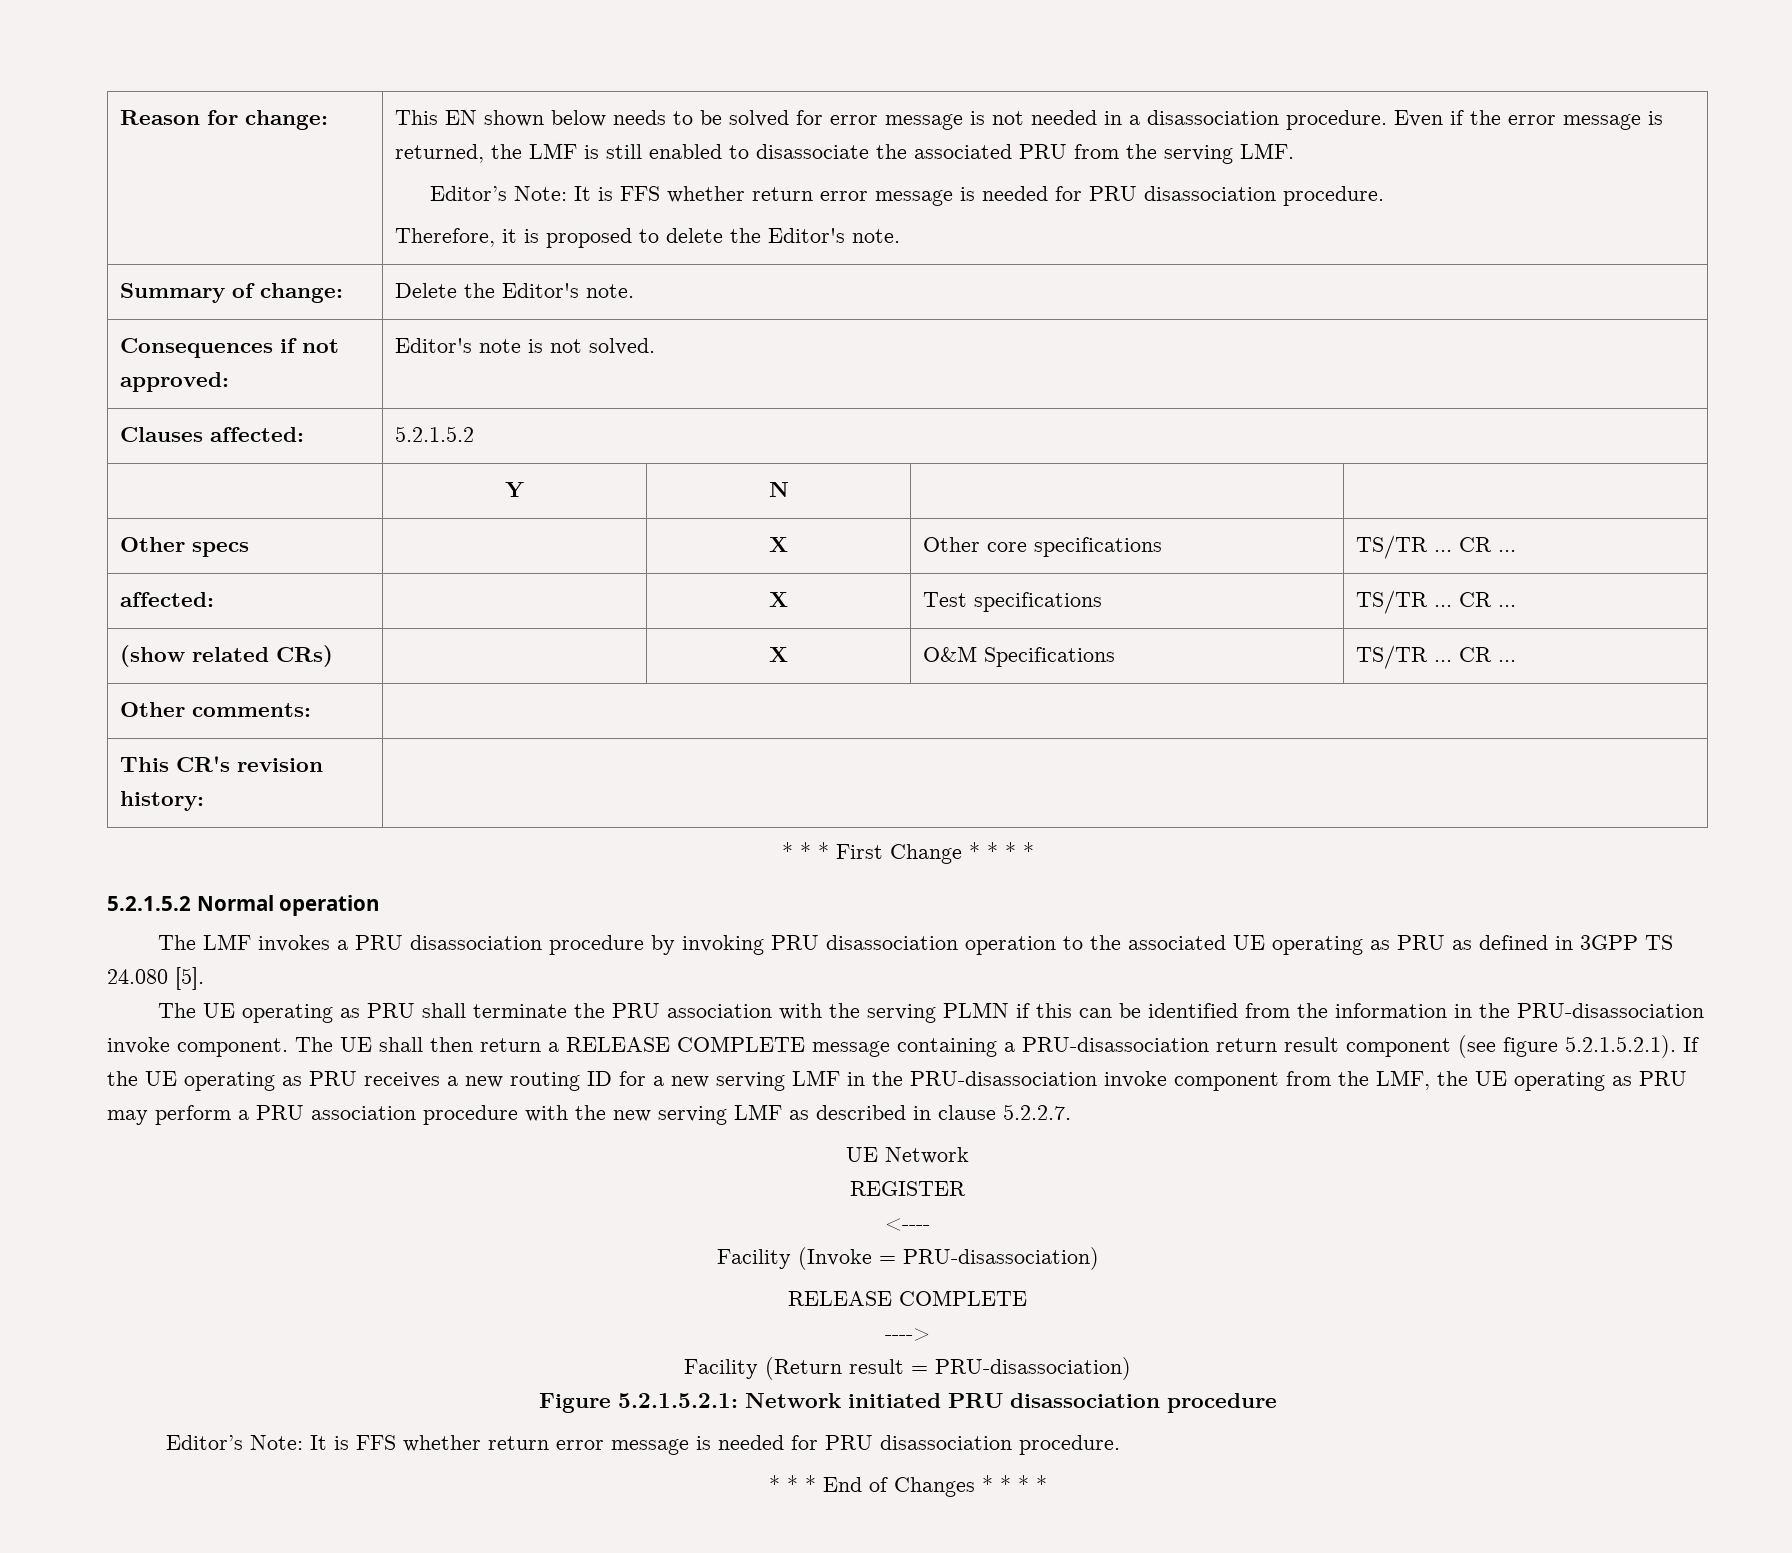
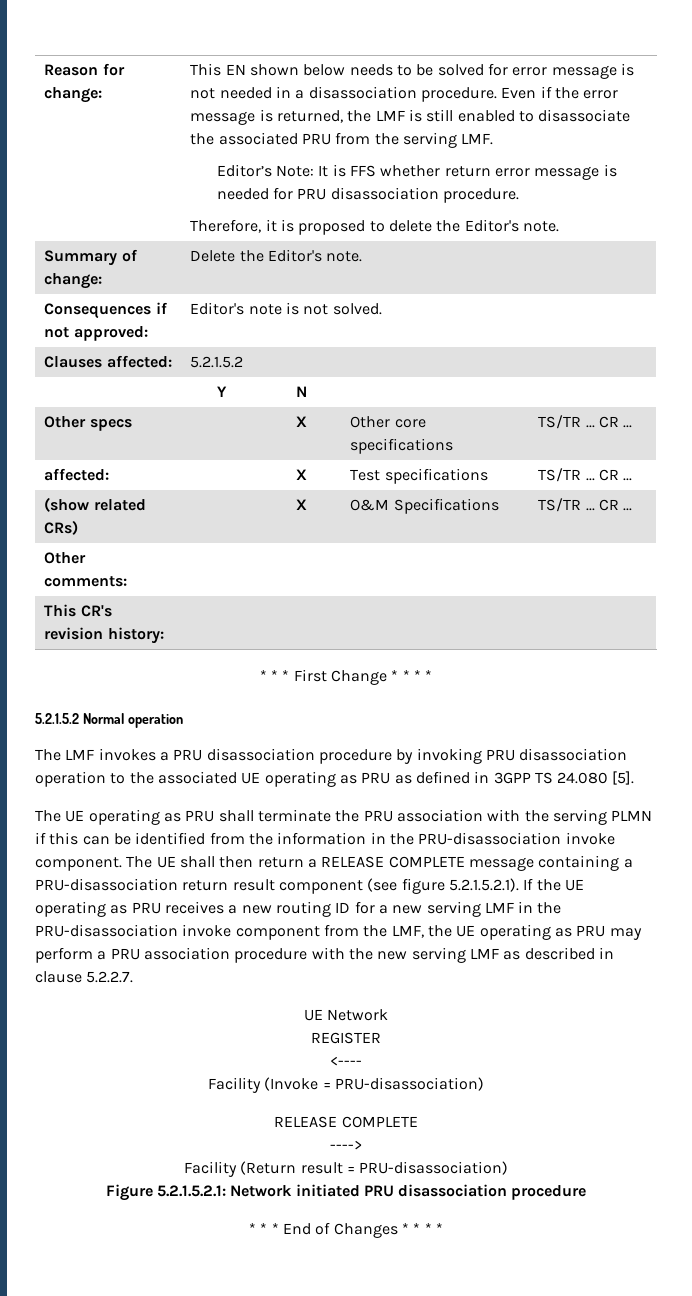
  Figure 5.2.1.5.2.1: Network initiated PRU disassociation procedure
- Editor’s Note: It is FFS whether return error message is needed for PRU disassociation procedure.

